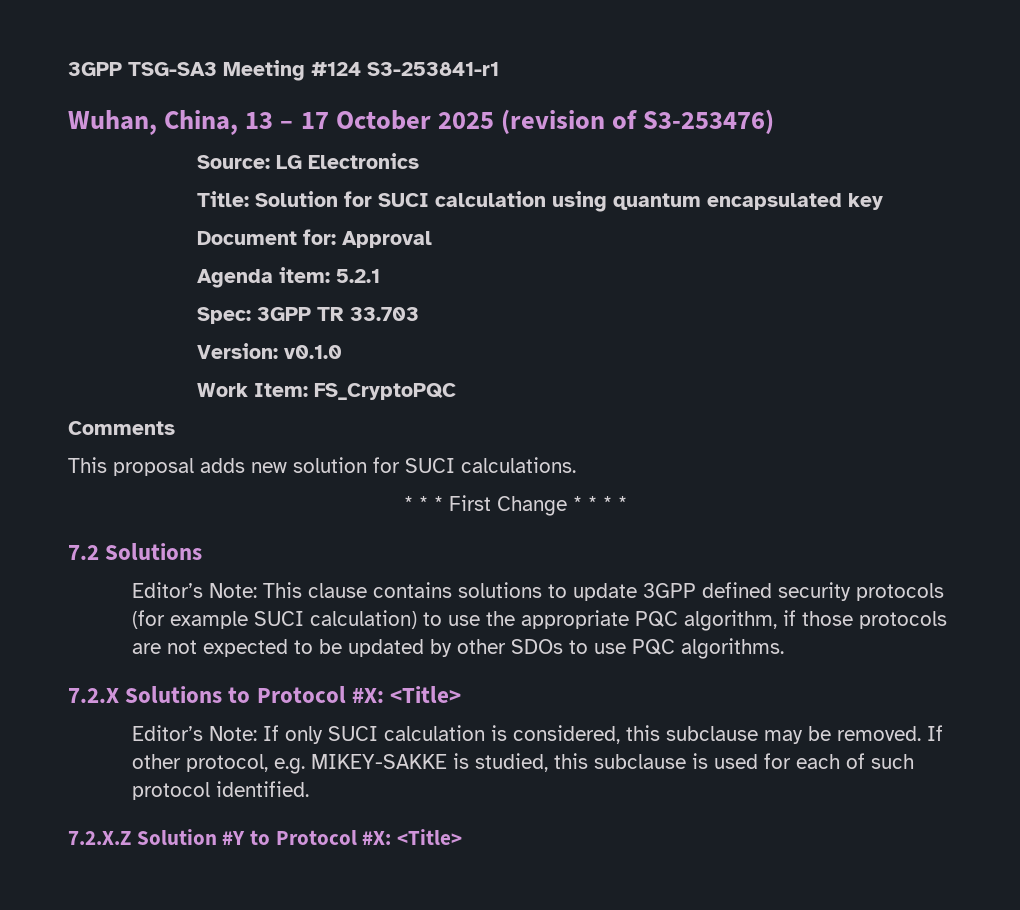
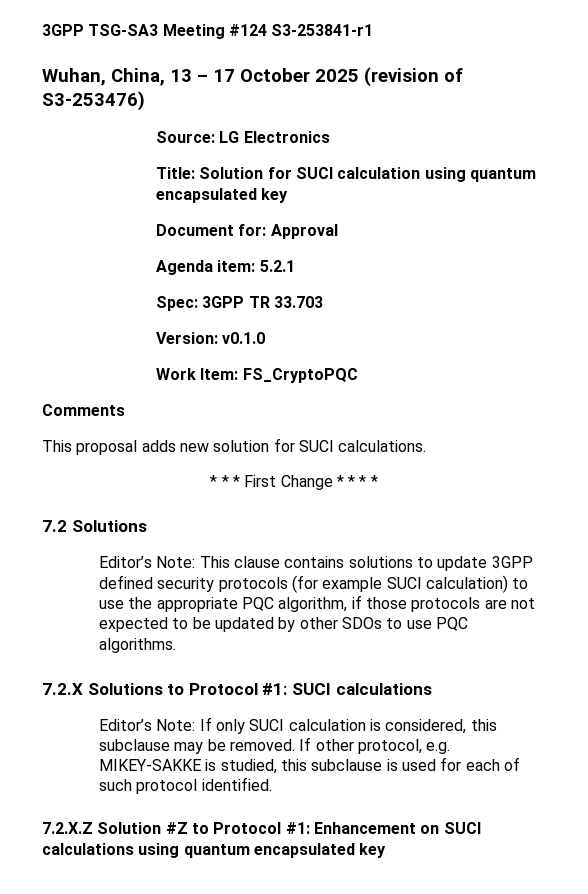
- 7.2.X Solutions to Protocol #X: <Title>
+ 7.2.X Solutions to Protocol #1: SUCI calculations
- 7.2.X.Z Solution #Y to Protocol #X: <Title>
+ 7.2.X.Z Solution #Z to Protocol #1: Enhancement on SUCI calculations using quantum encapsulated key

